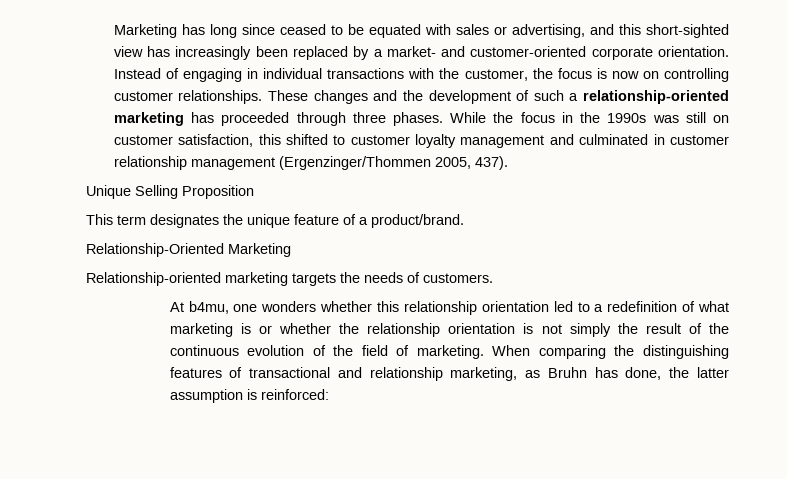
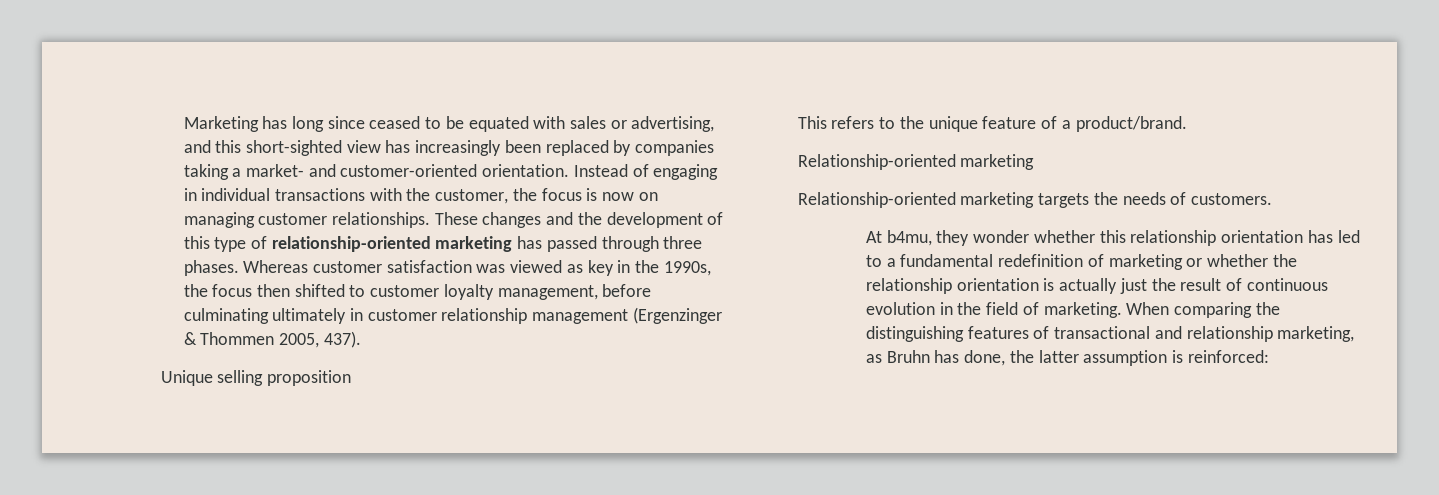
- Marketing has long since ceased to be equated with sales or advertising, and this short-sighted view has increasingly been replaced by a market- and customer-oriented corporate orientation.
+ Marketing has long since ceased to be equated with sales or advertising, and this short-sighted view has increasingly been replaced by companies taking a market- and customer-oriented orientation.
- Instead of engaging in individual transactions with the customer, the focus is now on controlling customer relationships.
+ Instead of engaging in individual transactions with the customer, the focus is now on managing customer relationships.
- These changes and the development of such a relationship-oriented marketing has proceeded through three phases.
+ These changes and the development of this type of relationship-oriented marketing has passed through three phases.
- While the focus in the 1990s was still on customer satisfaction, this shifted to customer loyalty management and culminated in customer relationship management (Ergenzinger/Thommen 2005, 437).
+ Whereas customer satisfaction was viewed as key in the 1990s, the focus then shifted to customer loyalty management, before culminating ultimately in customer relationship management (Ergenzinger & Thommen 2005, 437).
- Unique Selling Proposition
+ Unique selling proposition
- This term designates the unique feature of a product/brand.
- Relationship-Oriented Marketing
+ This refers to the unique feature of a product/brand.
+ Relationship-oriented marketing
- At b4mu, one wonders whether this relationship orientation led to a redefinition of what marketing is or whether the relationship orientation is not simply the result of the continuous evolution of the field of marketing.
+ At b4mu, they wonder whether this relationship orientation has led to a fundamental redefinition of marketing or whether the relationship orientation is actually just the result of continuous evolution in the field of marketing.

